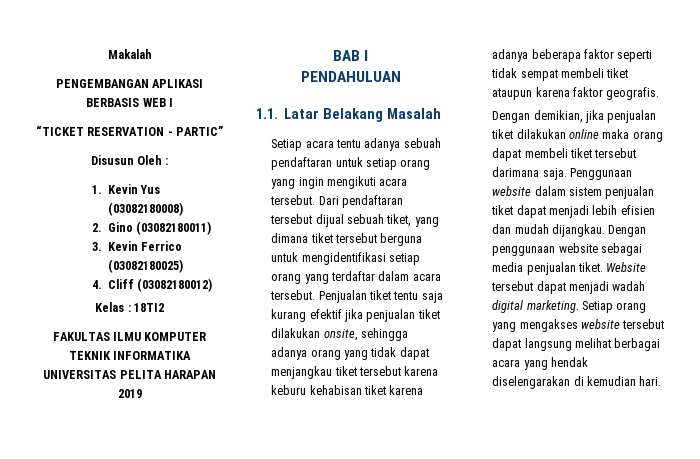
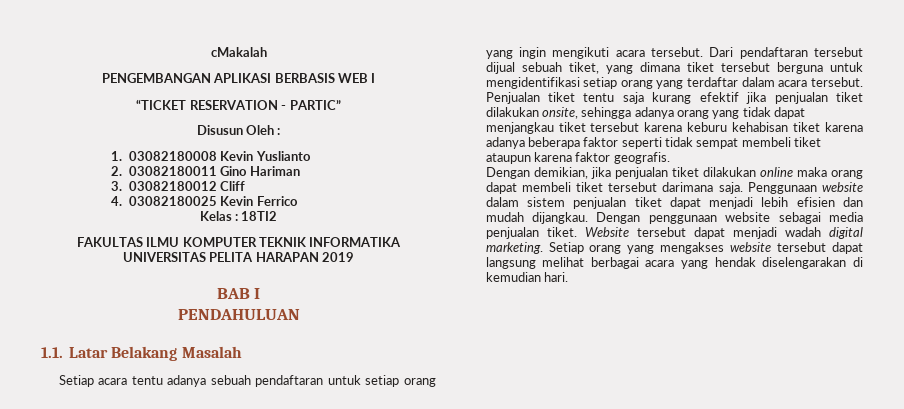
- Makalah
+ cMakalah
- 1. Kevin Yus (03082180008)
- 2. Gino (03082180011)
- 3. Kevin Ferrico (03082180025)
- 4. Cliff (03082180012)
+ 1. 03082180008 Kevin Yuslianto
+ 2. 03082180011 Gino Hariman
+ 3. 03082180012 Cliff
+ 4. 03082180025 Kevin Ferrico

